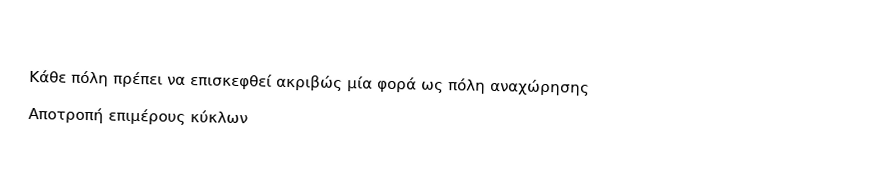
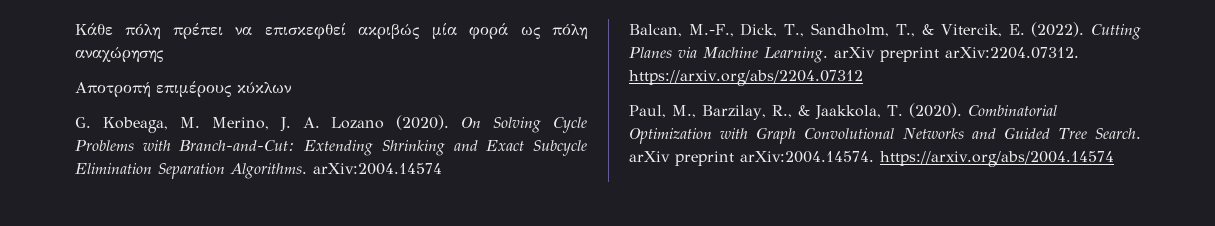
+ G. Kobeaga, M. Merino, J. A. Lozano (2020). On Solving Cycle Problems with Branch-and-Cut: Extending Shrinking and Exact Subcycle Elimination Separation Algorithms. arXiv:2004.14574
+ Balcan, M.-F., Dick, T., Sandholm, T., & Vitercik, E. (2022). Cutting Planes via Machine Learning. arXiv preprint arXiv:2204.07312. https://arxiv.org/abs/2204.07312
+ Paul, M., Barzilay, R., & Jaakkola, T. (2020). Combinatorial Optimization with Graph Convolutional Networks and Guided Tree Search. arXiv preprint arXiv:2004.14574. https://arxiv.org/abs/2004.14574

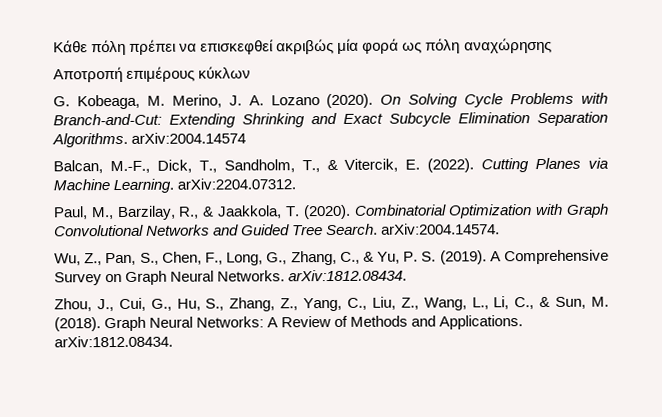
- Cutting Planes via Machine Learning. arXiv preprint arXiv:2204.07312. https://arxiv.org/abs/2204.07312
+ Cutting Planes via Machine Learning. arXiv:2204.07312.
- Combinatorial Optimization with Graph Convolutional Networks and Guided Tree Search. arXiv preprint arXiv:2004.14574. https://arxiv.org/abs/2004.14574
+ Combinatorial Optimization with Graph Convolutional Networks and Guided Tree Search. arXiv:2004.14574.
+ Wu, Z., Pan, S., Chen, F., Long, G., Zhang, C., & Yu, P. S. (2019). A Comprehensive Survey on Graph Neural Networks. arXiv:1812.08434.
+ Zhou, J., Cui, G., Hu, S., Zhang, Z., Yang, C., Liu, Z., Wang, L., Li, C., & Sun, M. (2018). Graph Neural Networks: A Review of Methods and Applications. arXiv:1812.08434.

